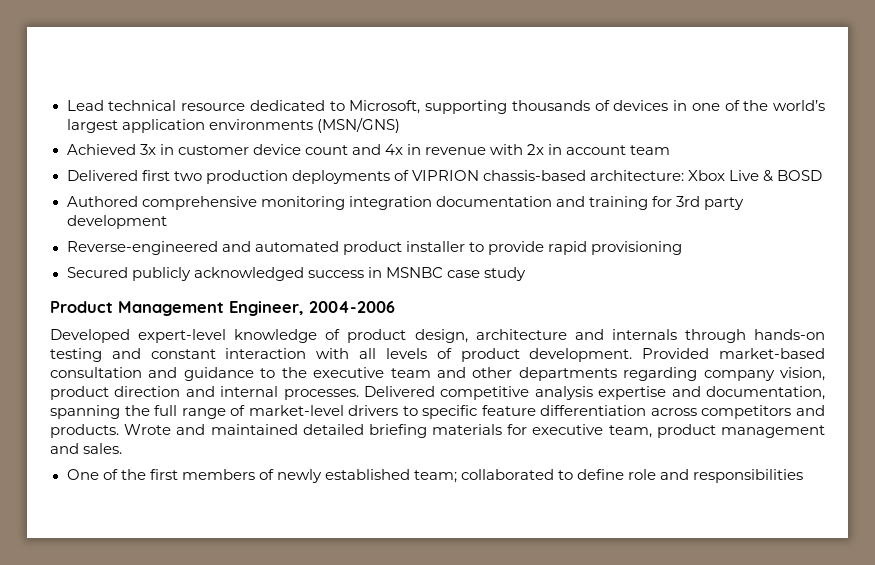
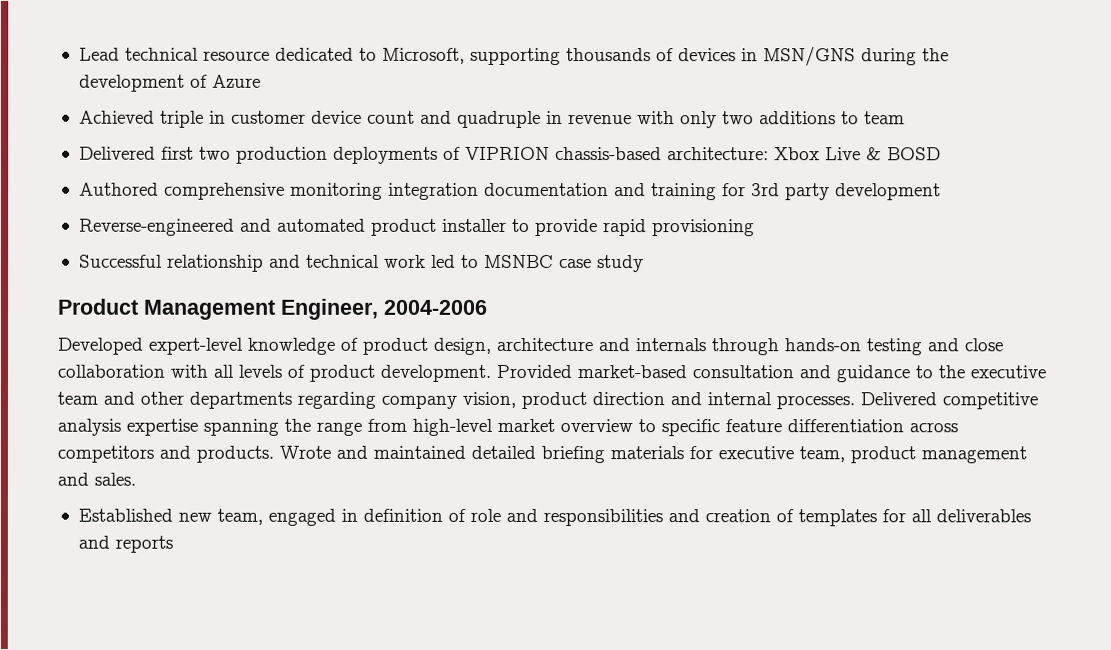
- Lead technical resource dedicated to Microsoft, supporting thousands of devices in one of the world’s largest application environments (MSN/GNS)
+ Lead technical resource dedicated to Microsoft, supporting thousands of devices in MSN/GNS during the development of Azure
- Achieved 3x in customer device count and 4x in revenue with 2x in account team
+ Achieved triple in customer device count and quadruple in revenue with only two additions to team
- Secured publicly acknowledged success in MSNBC case study
+ Successful relationship and technical work led to MSNBC case study
- Developed expert-level knowledge of product design, architecture and internals through hands-on testing and constant interaction with all levels of product development.
+ Developed expert-level knowledge of product design, architecture and internals through hands-on testing and close collaboration with all levels of product development.
- Delivered competitive analysis expertise and documentation, spanning the full range of market-level drivers to specific feature differentiation across competitors and products.
+ Delivered competitive analysis expertise spanning the range from high-level market overview to specific feature differentiation across competitors and products.
- One of the first members of newly established team; collaborated to define role and responsibilities
+ Established new team, engaged in definition of role and responsibilities and creation of templates for all deliverables and reports

